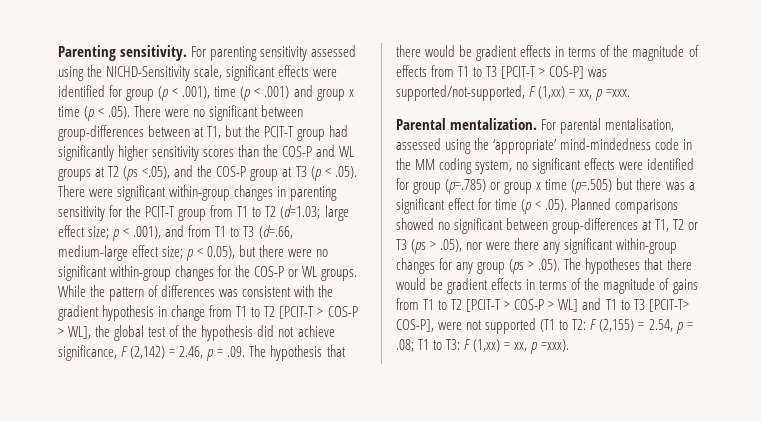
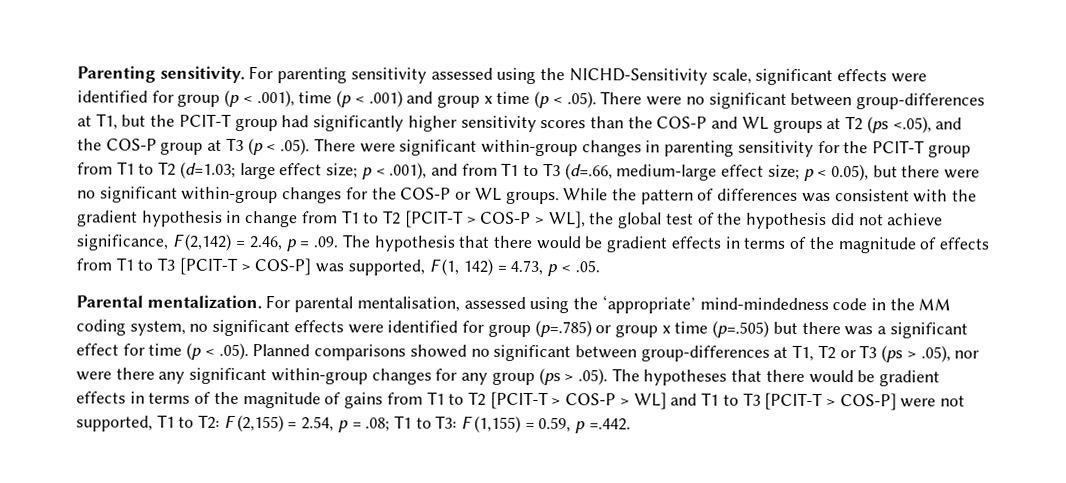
- For parenting sensitivity assessed using the NICHD-Sensitivity scale, significant effects were identified for group (p < .001), time (p < .001) and group x time (p < .05). There were no significant between group-differences between at T1, but the PCIT-T group had significantly higher sensitivity scores than the COS-P and WL groups at T2 (ps <.05), and the COS-P group at T3 (p < .05). There were significant within-group changes in parenting sensitivity for the PCIT-T group from T1 to T2 (d=1.03;
+ For parenting sensitivity assessed using the NICHD-Sensitivity scale, significant effects were identified for group (p < .001), time (p < .001) and group x time (p < .05). There were no significant between group-differences at T1, but the PCIT-T group had significantly higher sensitivity scores than the COS-P and WL groups at T2 (ps <.05), and the COS-P group at T3 (p < .05). There were significant within-group changes in parenting sensitivity for the PCIT-T group from T1 to T2 (d=1.03;
- While the pattern of differences was consistent with the gradient hypothesis in change from T1 to T2 [PCIT-T > COS-P > WL], the global test of the hypothesis did not achieve significance, F (2,142) = 2.46, p = .09. The hypothesis that there would be gradient effects in terms of the magnitude of effects from T1 to T3 [PCIT-T > COS-P] was supported/not-supported, F (1,xx) = xx, p =xxx.
+ While the pattern of differences was consistent with the gradient hypothesis in change from T1 to T2 [PCIT-T > COS-P > WL], the global test of the hypothesis did not achieve significance, F (2,142) = 2.46, p = .09. The hypothesis that there would be gradient effects in terms of the magnitude of effects from T1 to T3 [PCIT-T > COS-P] was supported, F (1, 142) = 4.73, p < .05.
- For parental mentalisation, assessed using the ‘appropriate’ mind-mindedness code in the MM coding system, no significant effects were identified for group (p=.785) or group x time (p=.505) but there was a significant effect for time (p < .05). Planned comparisons showed no significant between group-differences at T1, T2 or T3 (ps > .05), nor were there any significant within-group changes for any group (ps > .05). The hypotheses that there would be gradient effects in terms of the magnitude of gains from T1 to T2 [PCIT-T > COS-P > WL] and T1 to T3 [PCIT-T> COS-P], were not supported (T1 to T2:
+ For parental mentalisation, assessed using the ‘appropriate’ mind-mindedness code in the MM coding system, no significant effects were identified for group (p=.785) or group x time (p=.505) but there was a significant effect for time (p < .05). Planned comparisons showed no significant between group-differences at T1, T2 or T3 (ps > .05), nor were there any significant within-group changes for any group (ps > .05). The hypotheses that there would be gradient effects in terms of the magnitude of gains from T1 to T2 [PCIT-T > COS-P > WL] and T1 to T3 [PCIT-T > COS-P] were not supported, T1 to T2:
- F (1,xx) = xx, p =xxx).
+ F (1,155) = 0.59, p =.442.

